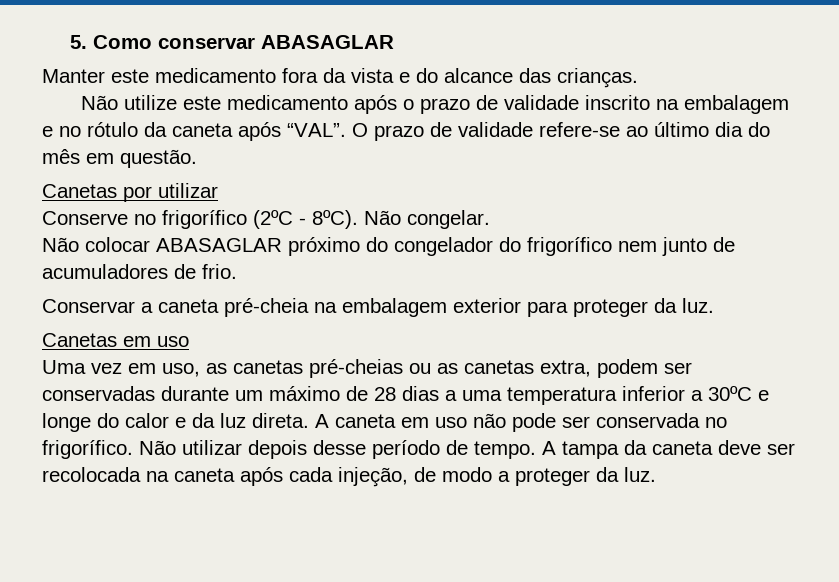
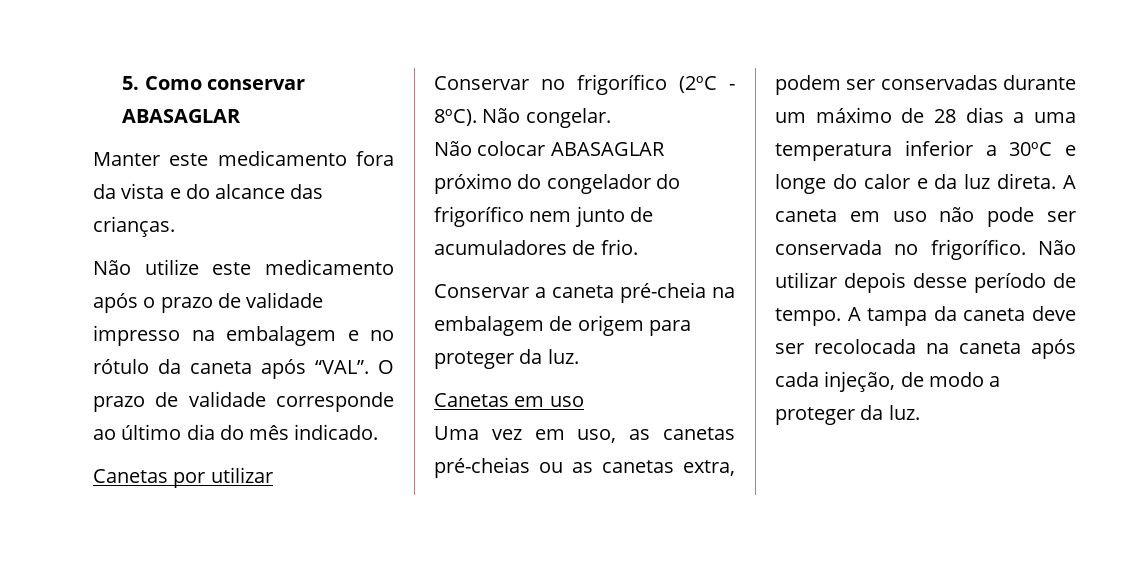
- Não utilize este medicamento após o prazo de validade inscrito na embalagem e no rótulo da caneta após “VAL”.
+ Não utilize este medicamento após o prazo de validade impresso na embalagem e no rótulo da caneta após “VAL”.
- O prazo de validade refere-se ao último dia do mês em questão.
+ O prazo de validade corresponde ao último dia do mês indicado.
- Conserve no frigorífico (2ºC - 8ºC).
+ Conservar no frigorífico (2ºC - 8ºC).
- Conservar a caneta pré-cheia na embalagem exterior para proteger da luz.
+ Conservar a caneta pré-cheia na embalagem de origem para proteger da luz.

